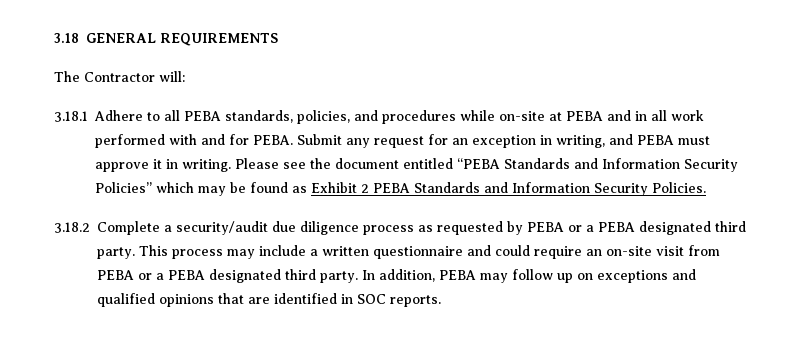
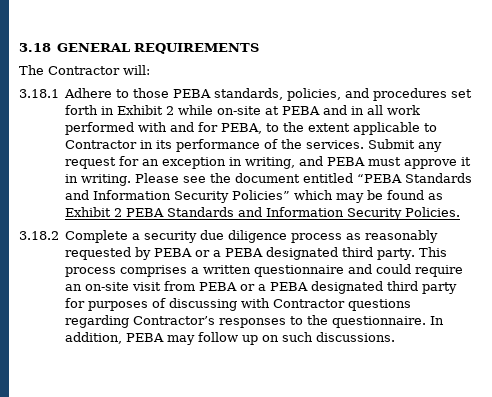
- 3.18.1 Adhere to all PEBA standards, policies, and procedures while on-site at PEBA and in all work performed with and for PEBA.
+ 3.18.1 Adhere to those PEBA standards, policies, and procedures set forth in Exhibit 2 while on-site at PEBA and in all work performed with and for PEBA, to the extent applicable to Contractor in its performance of the services.
- 3.18.2 Complete a security/audit due diligence process as requested by PEBA or a PEBA designated third party.
+ 3.18.2 Complete a security due diligence process as reasonably requested by PEBA or a PEBA designated third party.
- This process may include a written questionnaire and could require an on-site visit from PEBA or a PEBA designated third party.
+ This process comprises a written questionnaire and could require an on-site visit from PEBA or a PEBA designated third party for purposes of discussing with Contractor questions regarding Contractor’s responses to the questionnaire.
- In addition, PEBA may follow up on exceptions and qualified opinions that are identified in SOC reports.
+ In addition, PEBA may follow up on such discussions.

